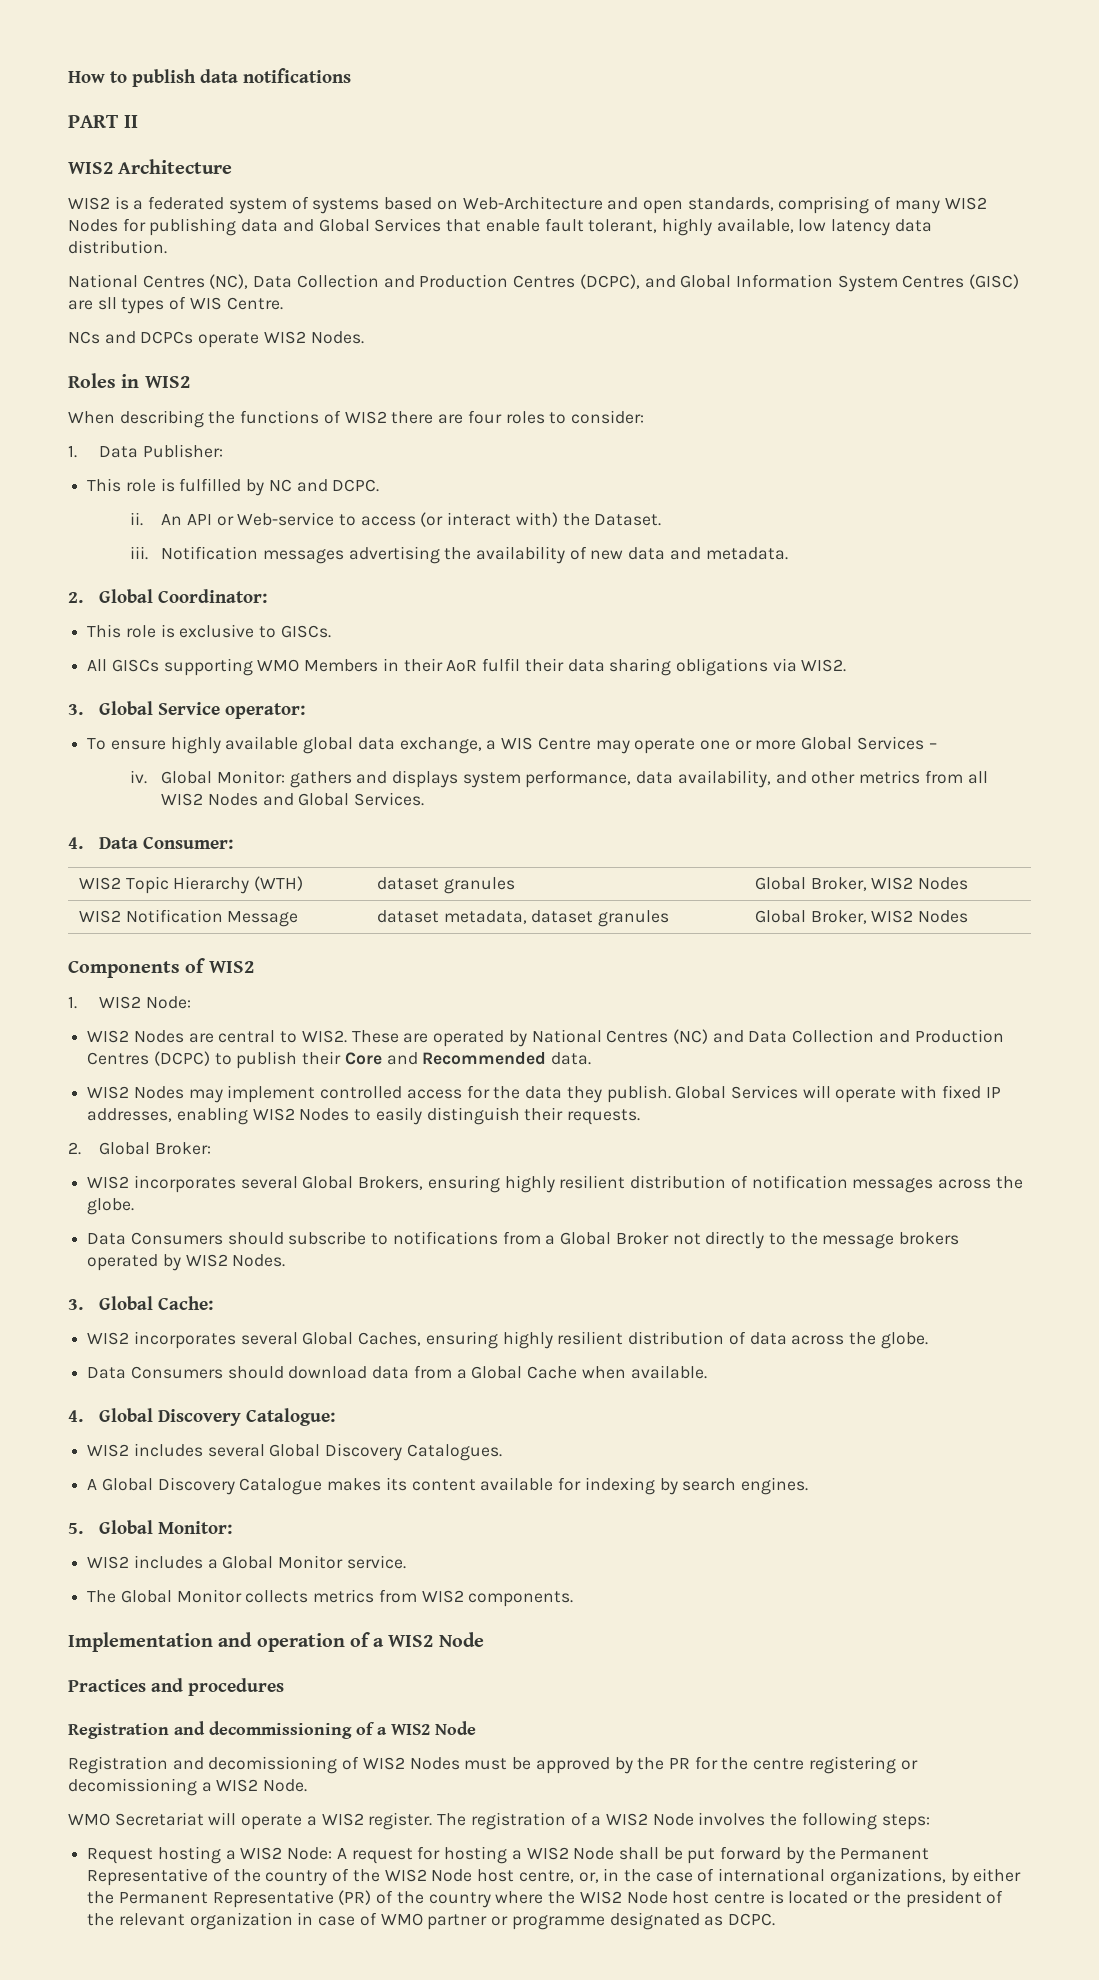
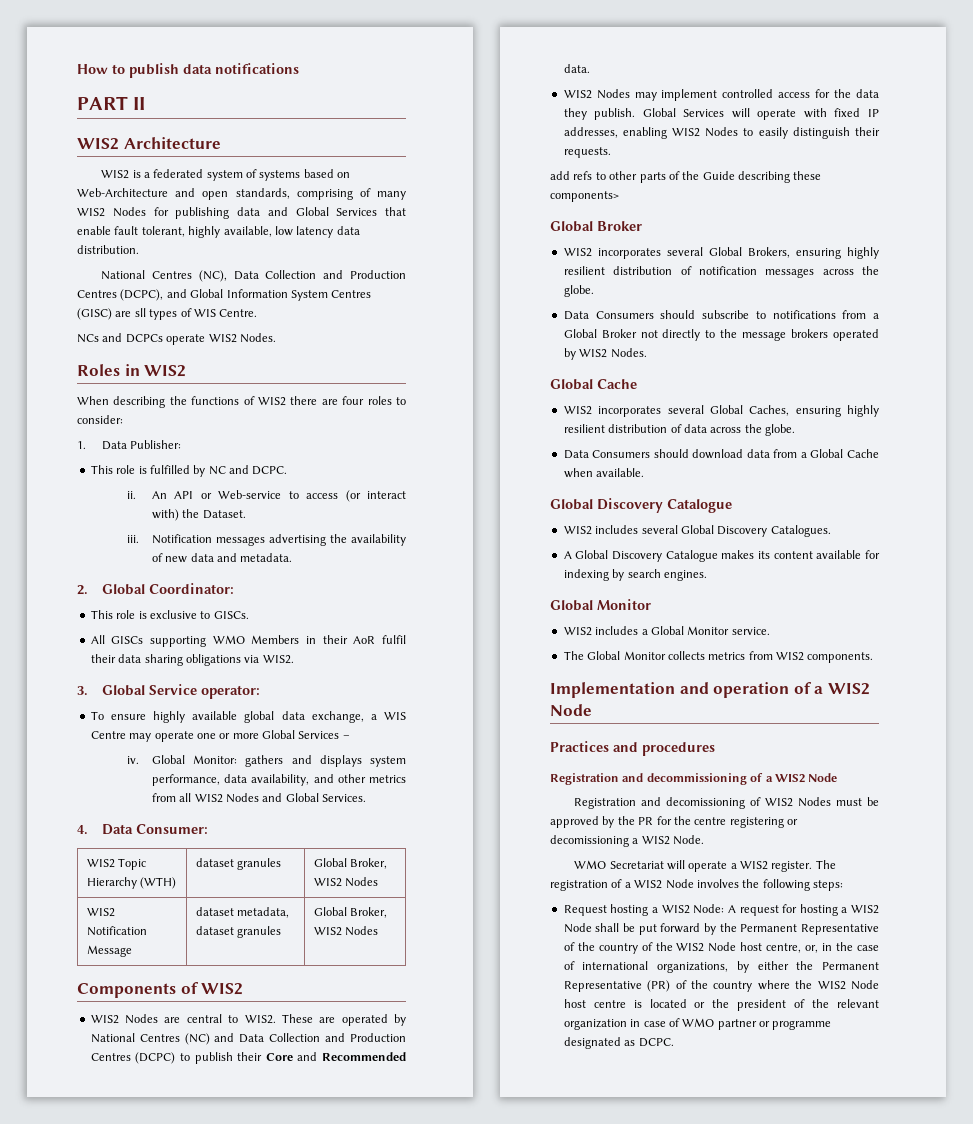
- 1. WIS2 Node:
- 2. Global Broker:
+ add refs to other parts of the Guide describing these components>
+ Global Broker
  Data Consumers should subscribe to notifications from a Global Broker not directly to the message brokers operated by WIS2 Nodes.
- 3. Global Cache:
+ Global Cache
  Data Consumers should download data from a Global Cache when available.
- 4. Global Discovery Catalogue:
+ Global Discovery Catalogue
  A Global Discovery Catalogue makes its content available for indexing by search engines.
- 5. Global Monitor:
+ Global Monitor

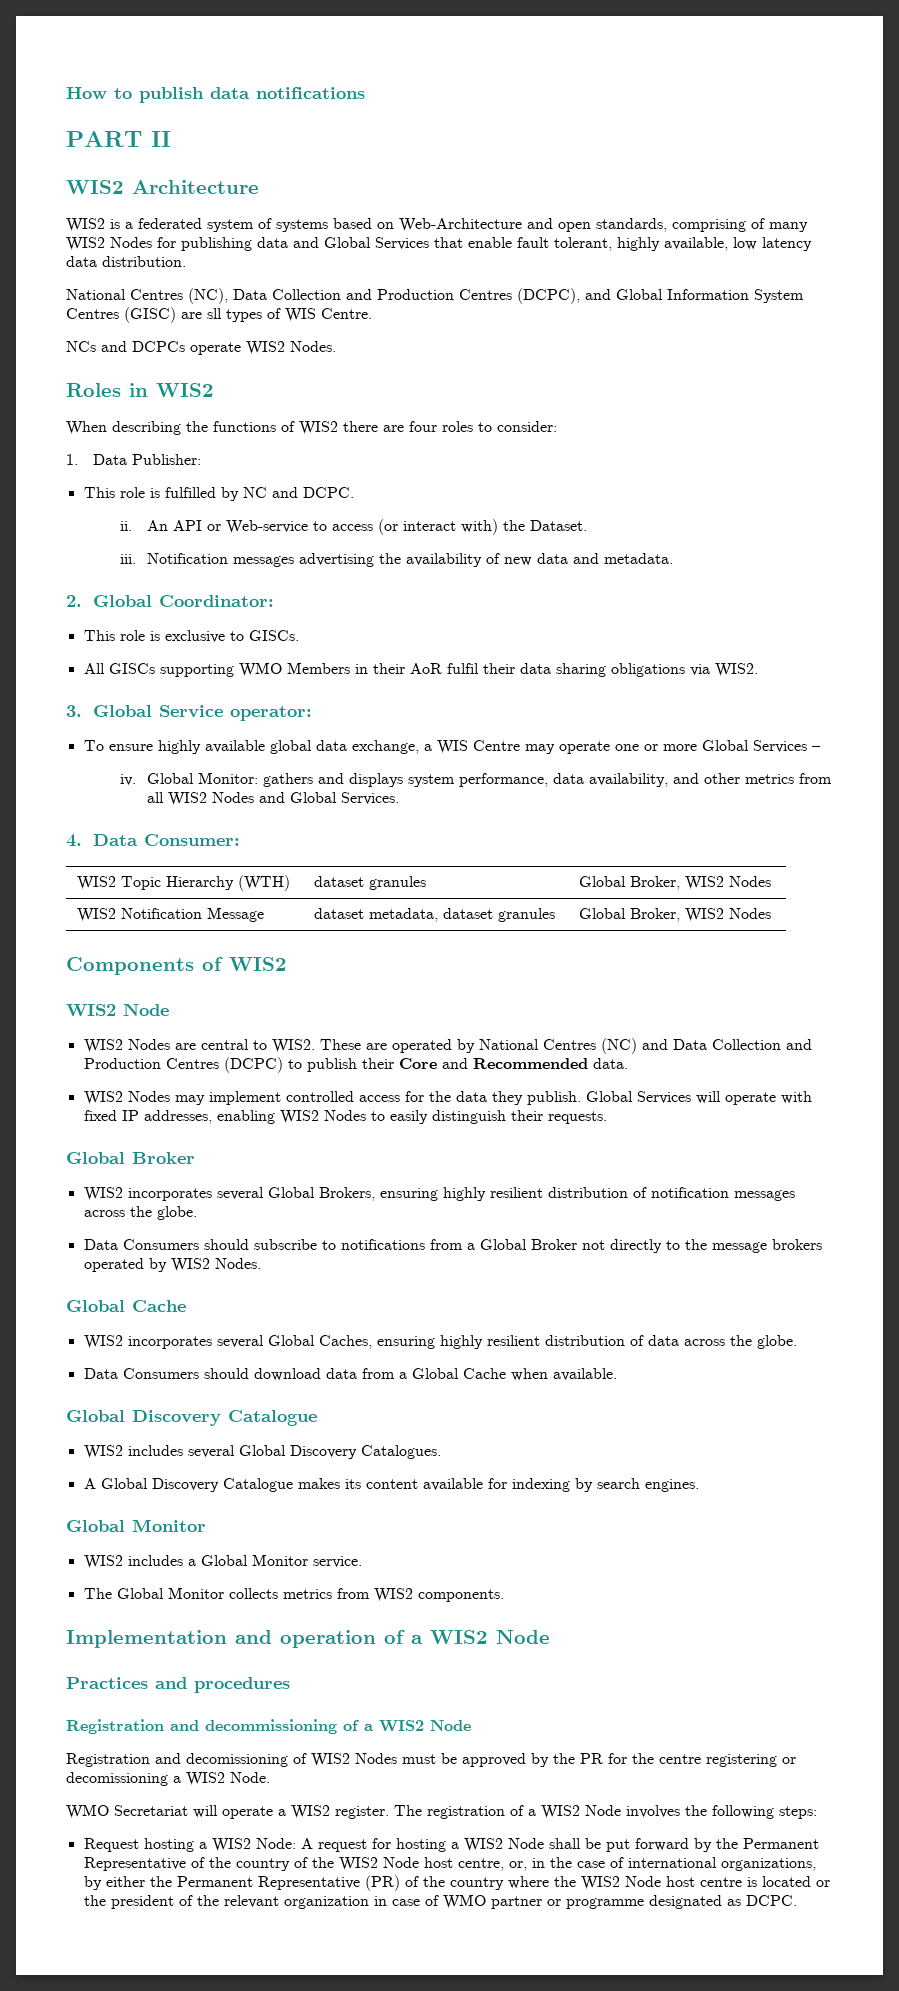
  Components of WIS2
+ WIS2 Node
- add refs to other parts of the Guide describing these components>

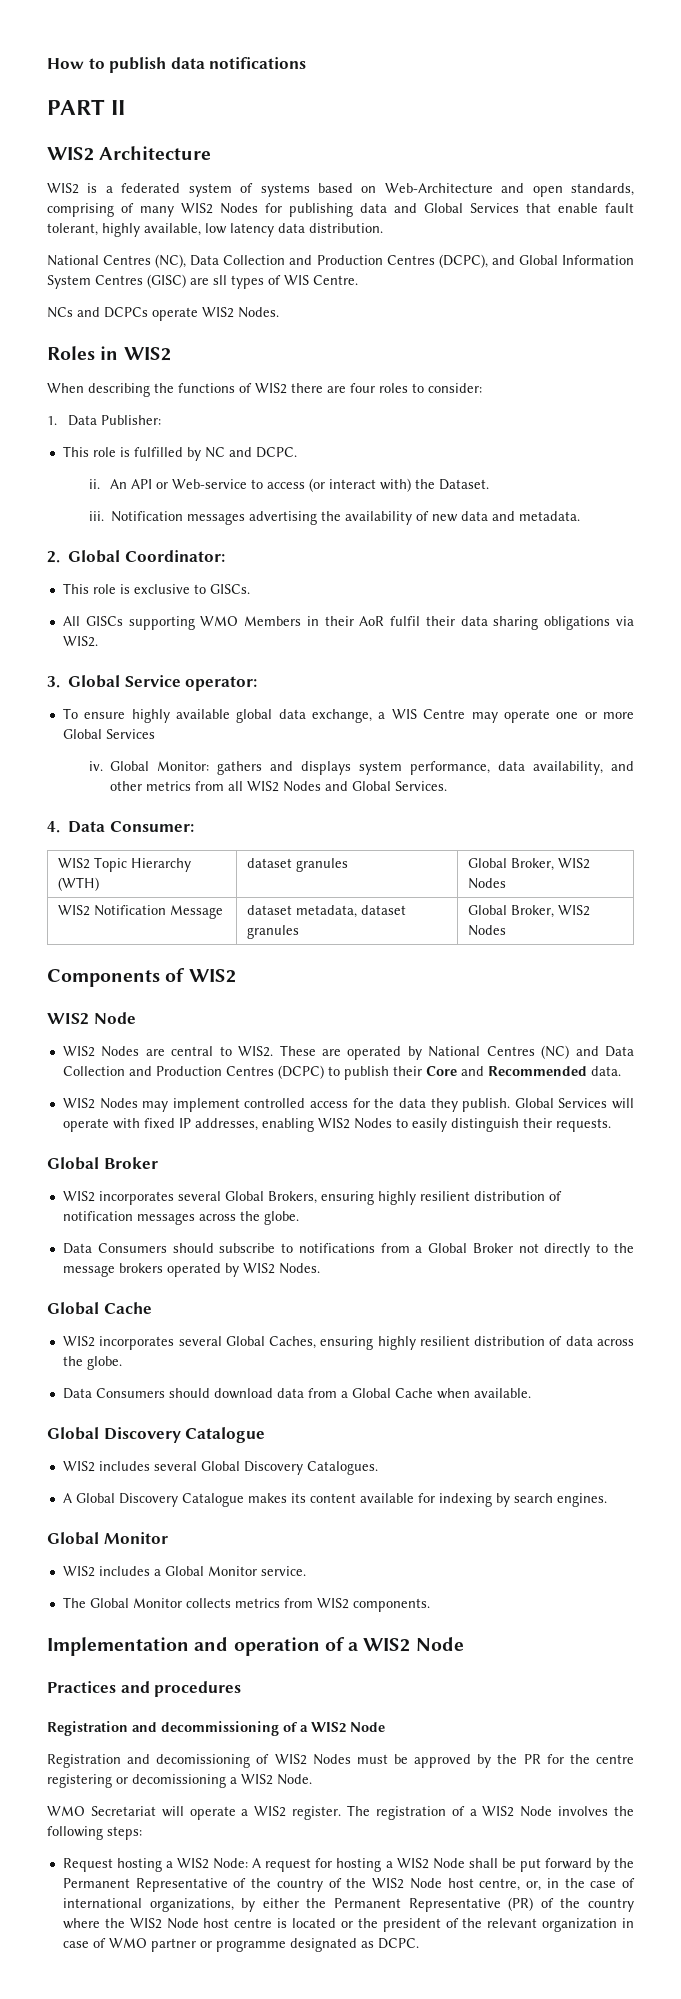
- To ensure highly available global data exchange, a WIS Centre may operate one or more Global Services –
+ To ensure highly available global data exchange, a WIS Centre may operate one or more Global Services

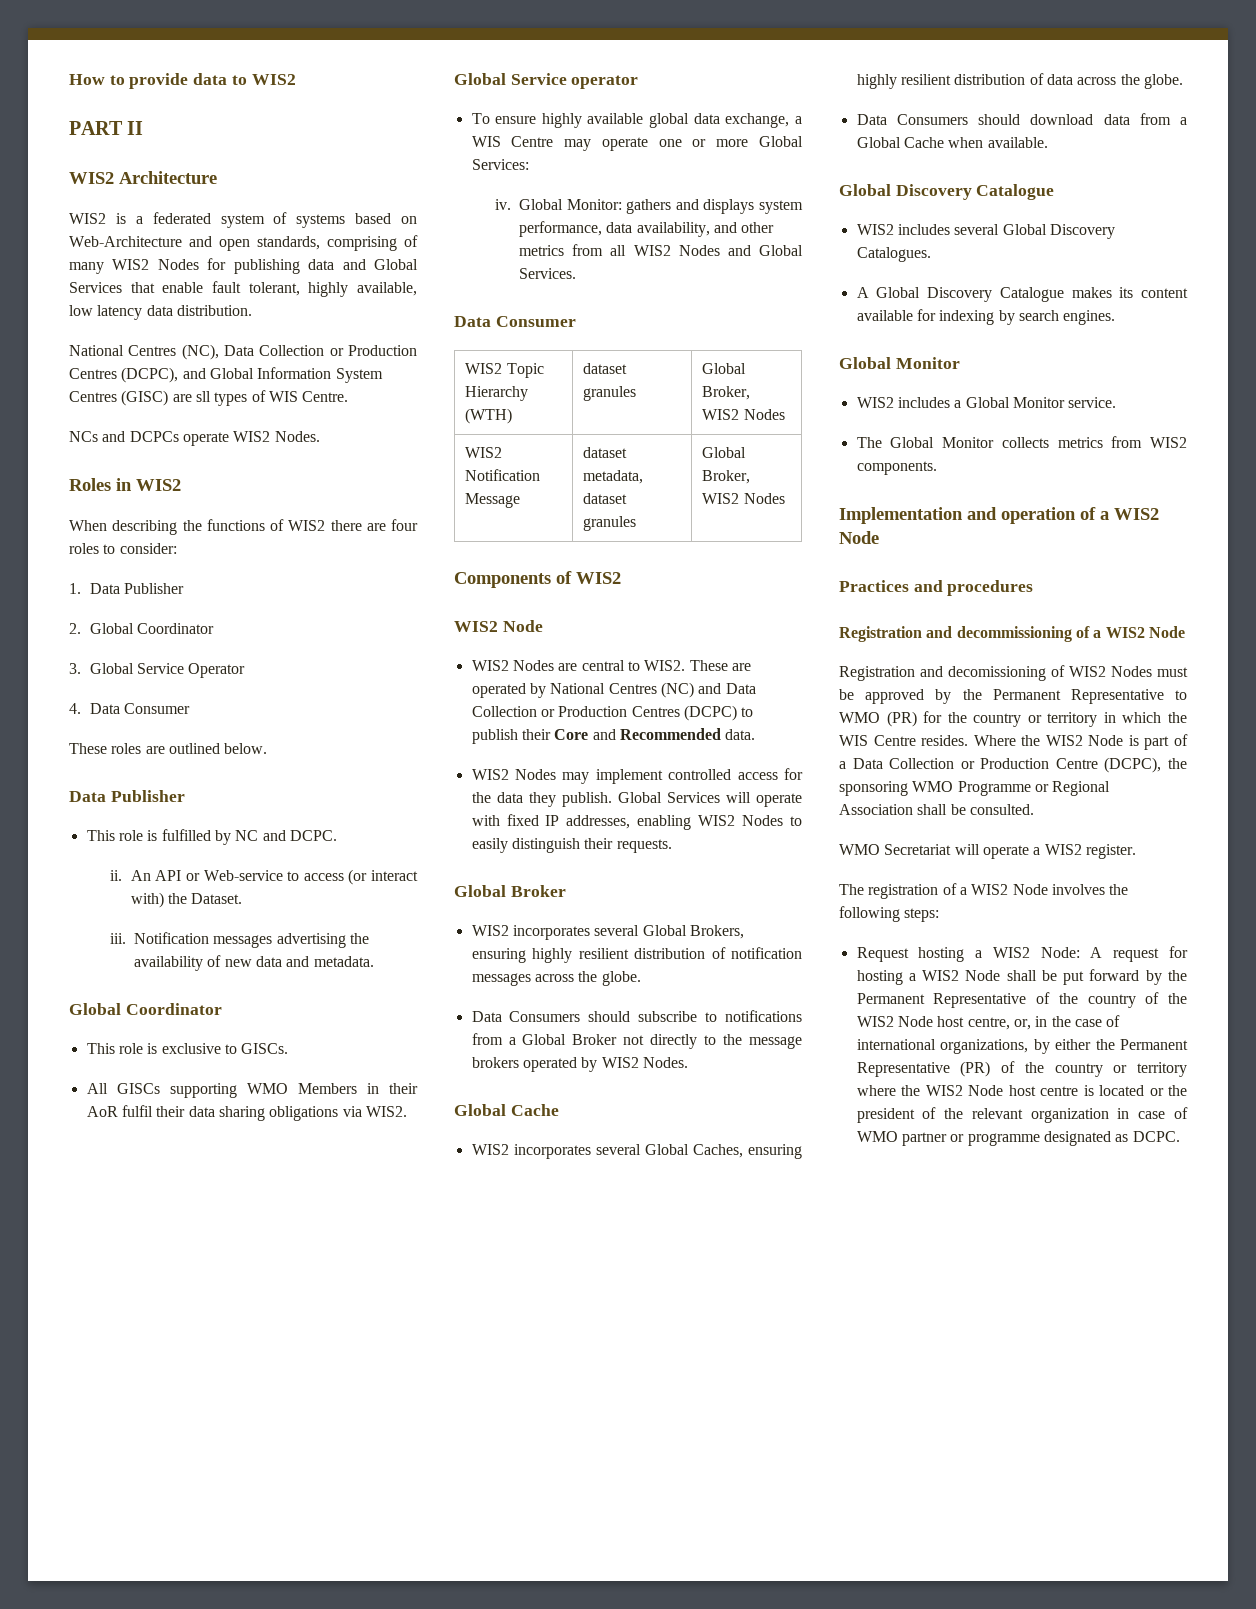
- How to publish data notifications
+ How to provide data to WIS2
- National Centres (NC), Data Collection and Production Centres (DCPC), and Global Information System Centres (GISC) are sll types of WIS Centre.
+ National Centres (NC), Data Collection or Production Centres (DCPC), and Global Information System Centres (GISC) are sll types of WIS Centre.
- 1. Data Publisher:
+ 1. Data Publisher
+ 2. Global Coordinator
+ 3. Global Service Operator
+ 4. Data Consumer
+ These roles are outlined below.
+ Data Publisher
  Notification messages advertising the availability of new data and metadata.
- 2. Global Coordinator:
+ Global Coordinator
- 3. Global Service operator:
+ Global Service operator
- To ensure highly available global data exchange, a WIS Centre may operate one or more Global Services
+ To ensure highly available global data exchange, a WIS Centre may operate one or more Global Services:
  Global Monitor: gathers and displays system performance, data availability, and other metrics from all WIS2 Nodes and Global Services.
- 4. Data Consumer:
+ Data Consumer
- These are operated by National Centres (NC) and Data Collection and Production Centres (DCPC) to publish their Core and Recommended data.
+ These are operated by National Centres (NC) and Data Collection or Production Centres (DCPC) to publish their Core and Recommended data.
- Registration and decomissioning of WIS2 Nodes must be approved by the PR for the centre registering or decomissioning a WIS2 Node.
+ Registration and decomissioning of WIS2 Nodes must be approved by the Permanent Representative to WMO (PR) for the country or territory in which the WIS Centre resides. Where the WIS2 Node is part of a Data Collection or Production Centre (DCPC), the sponsoring WMO Programme or Regional Association shall be consulted.
- WMO Secretariat will operate a WIS2 register. The registration of a WIS2 Node involves the following steps:
+ WMO Secretariat will operate a WIS2 register.
+ The registration of a WIS2 Node involves the following steps:
- A request for hosting a WIS2 Node shall be put forward by the Permanent Representative of the country of the WIS2 Node host centre, or, in the case of international organizations, by either the Permanent Representative (PR) of the country where the WIS2 Node host centre is located or the president of the relevant organization in case of WMO partner or programme designated as DCPC.
+ A request for hosting a WIS2 Node shall be put forward by the Permanent Representative of the country of the WIS2 Node host centre, or, in the case of international organizations, by either the Permanent Representative (PR) of the country or territory where the WIS2 Node host centre is located or the president of the relevant organization in case of WMO partner or programme designated as DCPC.

